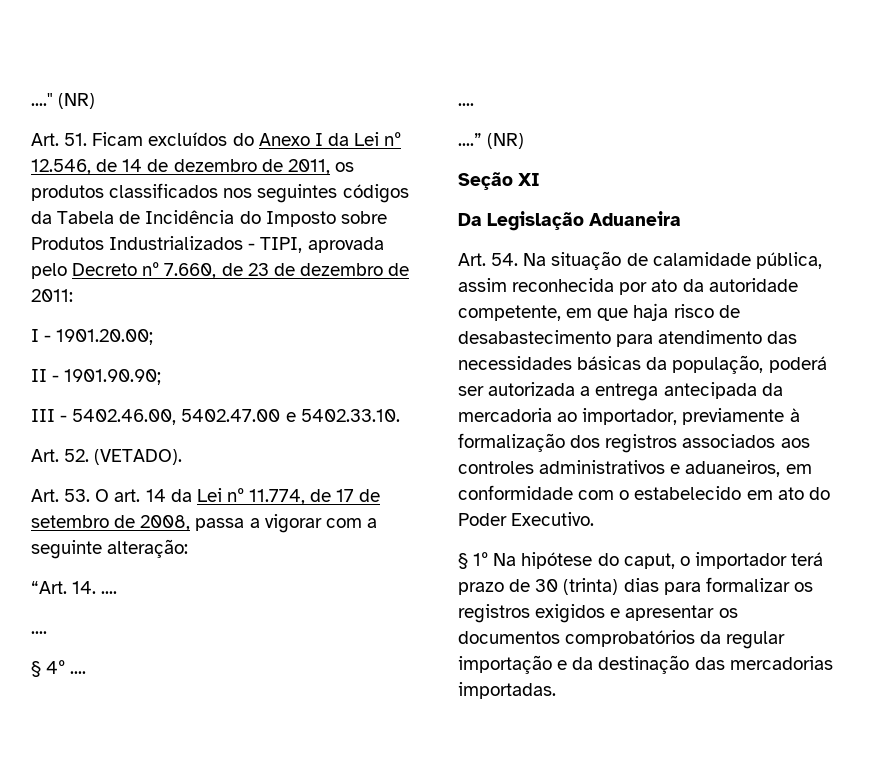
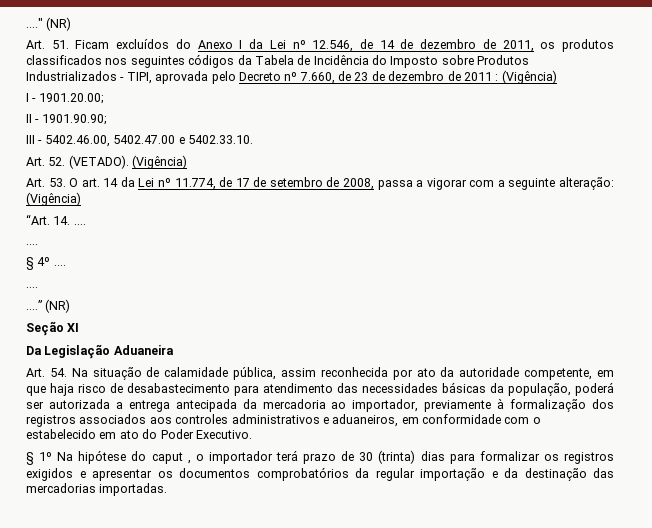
- Art. 51. Ficam excluídos do Anexo I da Lei nº 12.546, de 14 de dezembro de 2011, os produtos classificados nos seguintes códigos da Tabela de Incidência do Imposto sobre Produtos Industrializados - TIPI, aprovada pelo Decreto nº 7.660, de 23 de dezembro de 2011:
+ Art. 51. Ficam excluídos do Anexo I da Lei nº 12.546, de 14 de dezembro de 2011, os produtos classificados nos seguintes códigos da Tabela de Incidência do Imposto sobre Produtos Industrializados - TIPI, aprovada pelo Decreto nº 7.660, de 23 de dezembro de 2011 : (Vigência)
- Art. 52. (VETADO).
+ Art. 52. (VETADO). (Vigência)
- Art. 53. O art. 14 da Lei nº 11.774, de 17 de setembro de 2008, passa a vigorar com a seguinte alteração:
+ Art. 53. O art. 14 da Lei nº 11.774, de 17 de setembro de 2008, passa a vigorar com a seguinte alteração: (Vigência)
- § 1º Na hipótese do caput, o importador terá prazo de 30 (trinta) dias para formalizar os registros exigidos e apresentar os documentos comprobatórios da regular importação e da destinação das mercadorias importadas.
+ § 1º Na hipótese do caput , o importador terá prazo de 30 (trinta) dias para formalizar os registros exigidos e apresentar os documentos comprobatórios da regular importação e da destinação das mercadorias importadas.

